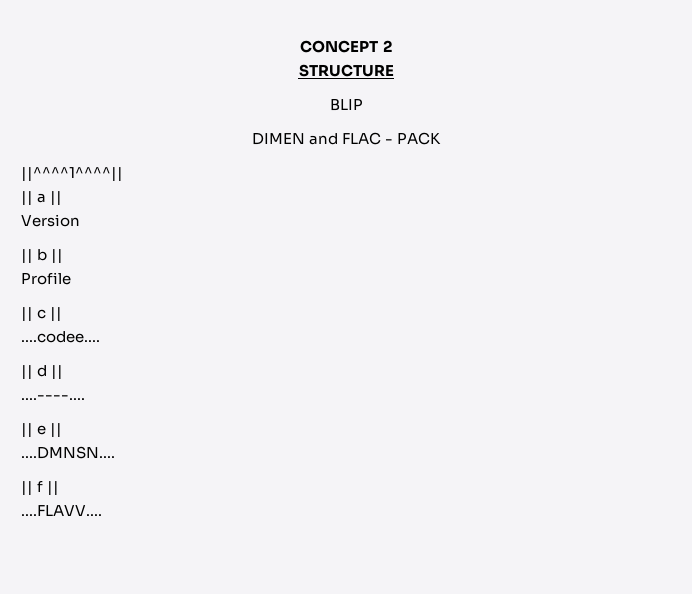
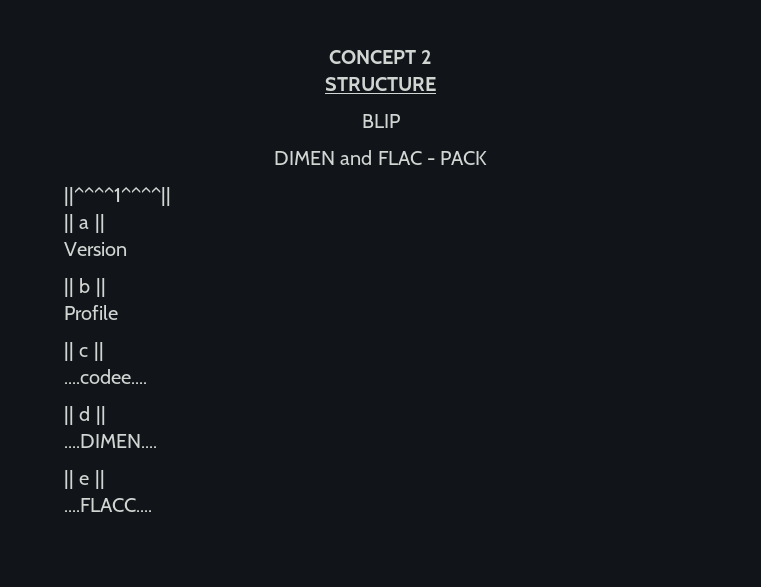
- ....----....
+ ....DIMEN....
- ....DMNSN....
- || f ||
- ....FLAVV....
+ ....FLACC....

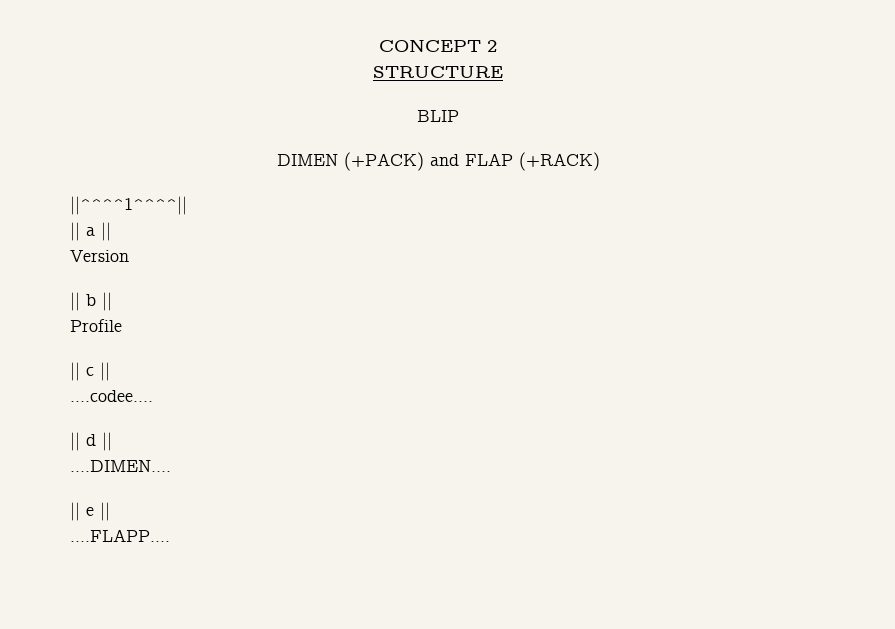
- DIMEN and FLAC - PACK
+ DIMEN (+PACK) and FLAP (+RACK)
- ....FLACC....
+ ....FLAPP....

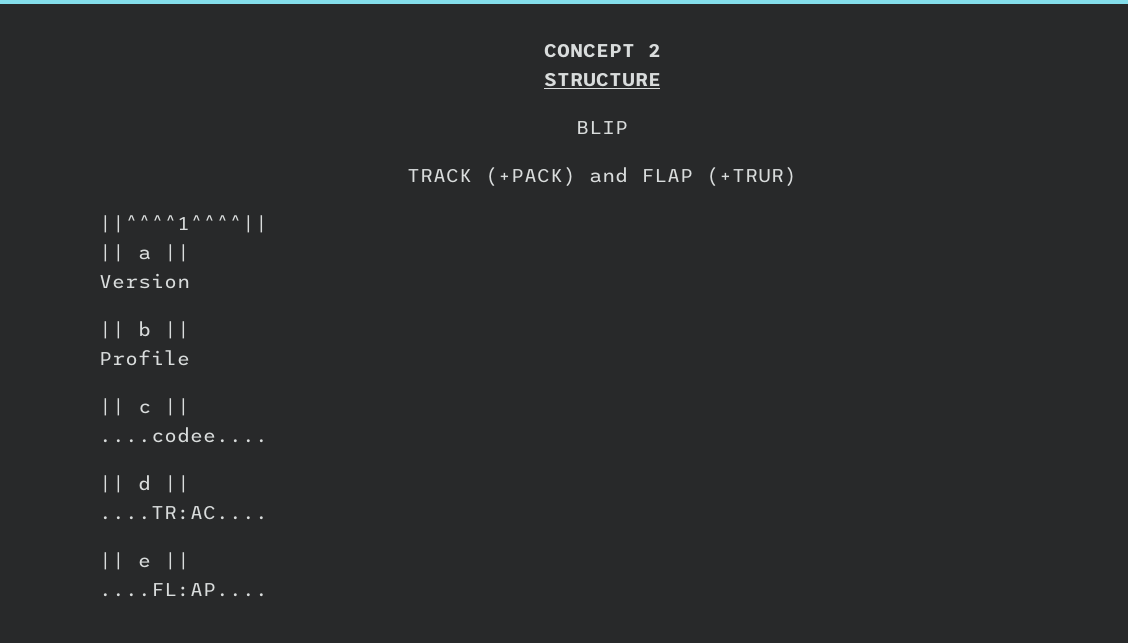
- DIMEN (+PACK) and FLAP (+RACK)
+ TRACK (+PACK) and FLAP (+TRUR)
- ....DIMEN....
+ ....TR:AC....
- ....FLAPP....
+ ....FL:AP....

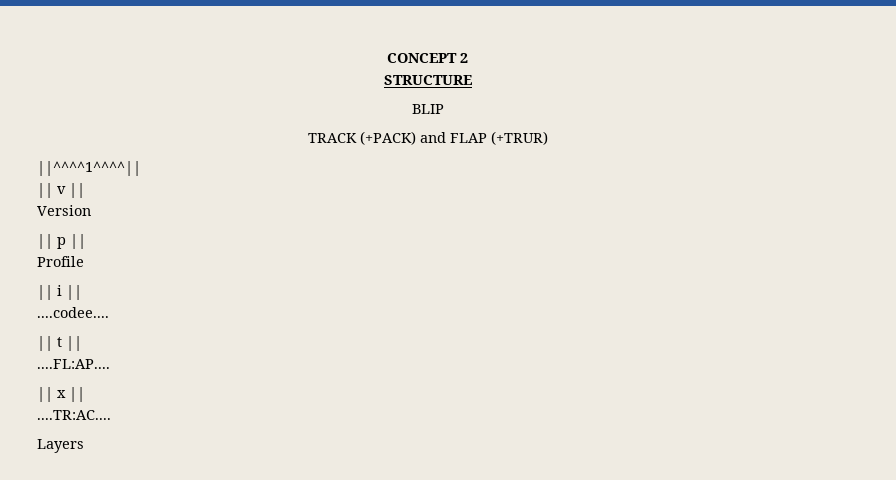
- || a ||
+ || v ||
- || b ||
+ || p ||
- || c ||
+ || i ||
- || d ||
+ || t ||
+ ....FL:AP....
+ || x ||
  ....TR:AC....
- || e ||
- ....FL:AP....
+ Layers

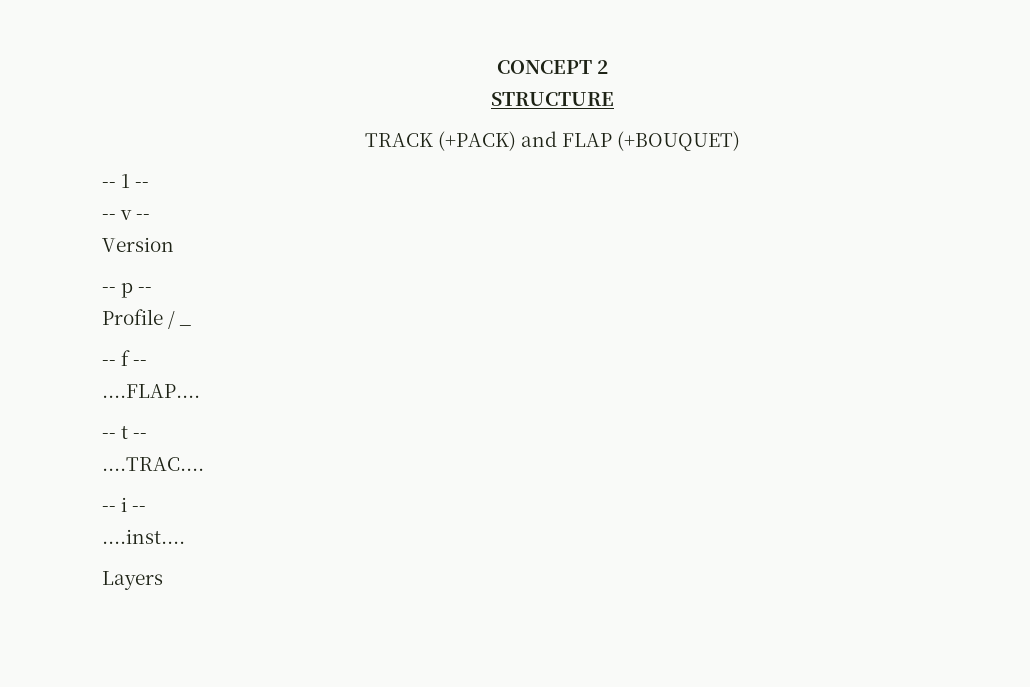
- BLIP
- TRACK (+PACK) and FLAP (+TRUR)
- ||^^^^1^^^^||
- || v ||
+ TRACK (+PACK) and FLAP (+BOUQUET)
+ -- 1 --
+ -- v --
  Version
- || p ||
- Profile
- || i ||
- ....codee....
- || t ||
- ....FL:AP....
- || x ||
- ....TR:AC....
+ -- p --
+ Profile / _
+ -- f --
+ ....FLAP....
+ -- t --
+ ....TRAC....
+ -- i --
+ ....inst....

